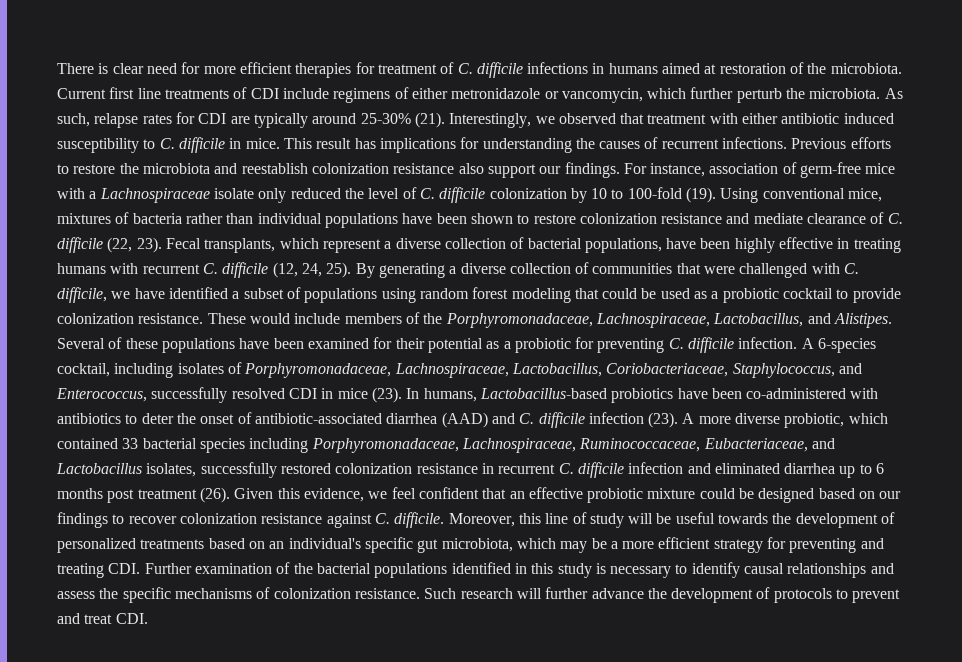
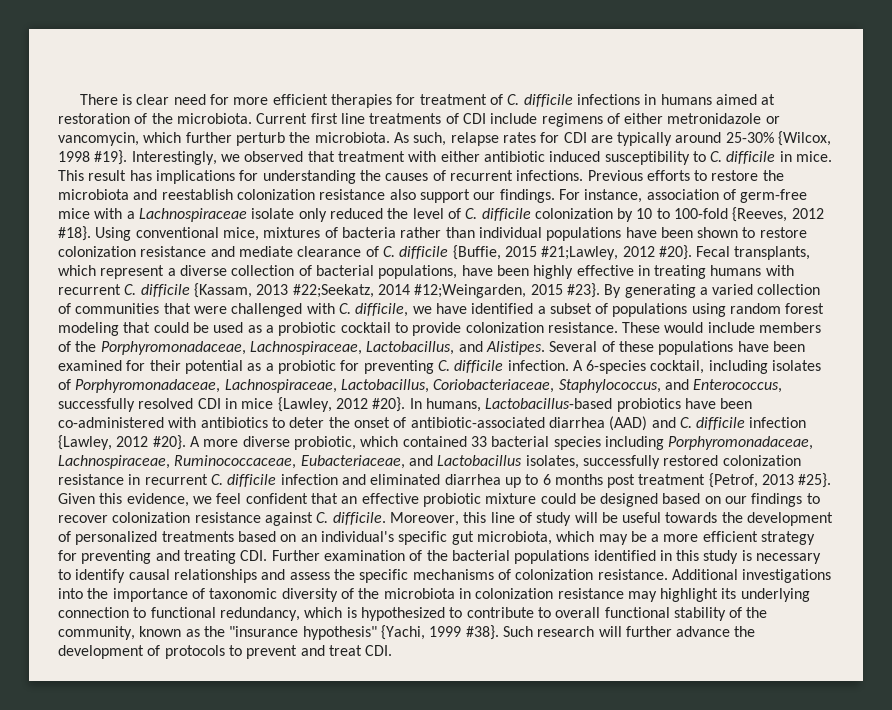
- As such, relapse rates for CDI are typically around 25-30% (21).
+ As such, relapse rates for CDI are typically around 25-30% {Wilcox, 1998 #19}.
- For instance, association of germ-free mice with a Lachnospiraceae isolate only reduced the level of C. difficile colonization by 10 to 100-fold (19).
+ For instance, association of germ-free mice with a Lachnospiraceae isolate only reduced the level of C. difficile colonization by 10 to 100-fold {Reeves, 2012 #18}.
- Using conventional mice, mixtures of bacteria rather than individual populations have been shown to restore colonization resistance and mediate clearance of C. difficile (22, 23).
+ Using conventional mice, mixtures of bacteria rather than individual populations have been shown to restore colonization resistance and mediate clearance of C. difficile {Buffie, 2015 #21;Lawley, 2012 #20}.
- Fecal transplants, which represent a diverse collection of bacterial populations, have been highly effective in treating humans with recurrent C. difficile (12, 24, 25).
+ Fecal transplants, which represent a diverse collection of bacterial populations, have been highly effective in treating humans with recurrent C. difficile {Kassam, 2013 #22;Seekatz, 2014 #12;Weingarden, 2015 #23}.
- By generating a diverse collection of communities that were challenged with C. difficile, we have identified a subset of populations using random forest modeling that could be used as a probiotic cocktail to provide colonization resistance.
+ By generating a varied collection of communities that were challenged with C. difficile, we have identified a subset of populations using random forest modeling that could be used as a probiotic cocktail to provide colonization resistance.
- A 6-species cocktail, including isolates of Porphyromonadaceae, Lachnospiraceae, Lactobacillus, Coriobacteriaceae, Staphylococcus, and Enterococcus, successfully resolved CDI in mice (23).
+ A 6-species cocktail, including isolates of Porphyromonadaceae, Lachnospiraceae, Lactobacillus, Coriobacteriaceae, Staphylococcus, and Enterococcus, successfully resolved CDI in mice {Lawley, 2012 #20}.
- In humans, Lactobacillus-based probiotics have been co-administered with antibiotics to deter the onset of antibiotic-associated diarrhea (AAD) and C. difficile infection (23).
+ In humans, Lactobacillus-based probiotics have been co-administered with antibiotics to deter the onset of antibiotic-associated diarrhea (AAD) and C. difficile infection {Lawley, 2012 #20}.
- A more diverse probiotic, which contained 33 bacterial species including Porphyromonadaceae, Lachnospiraceae, Ruminococcaceae, Eubacteriaceae, and Lactobacillus isolates, successfully restored colonization resistance in recurrent C. difficile infection and eliminated diarrhea up to 6 months post treatment (26).
+ A more diverse probiotic, which contained 33 bacterial species including Porphyromonadaceae, Lachnospiraceae, Ruminococcaceae, Eubacteriaceae, and Lactobacillus isolates, successfully restored colonization resistance in recurrent C. difficile infection and eliminated diarrhea up to 6 months post treatment {Petrof, 2013 #25}.
+ Additional investigations into the importance of taxonomic diversity of the microbiota in colonization resistance may highlight its underlying connection to functional redundancy, which is hypothesized to contribute to overall functional stability of the community, known as the "insurance hypothesis" {Yachi, 1999 #38}.

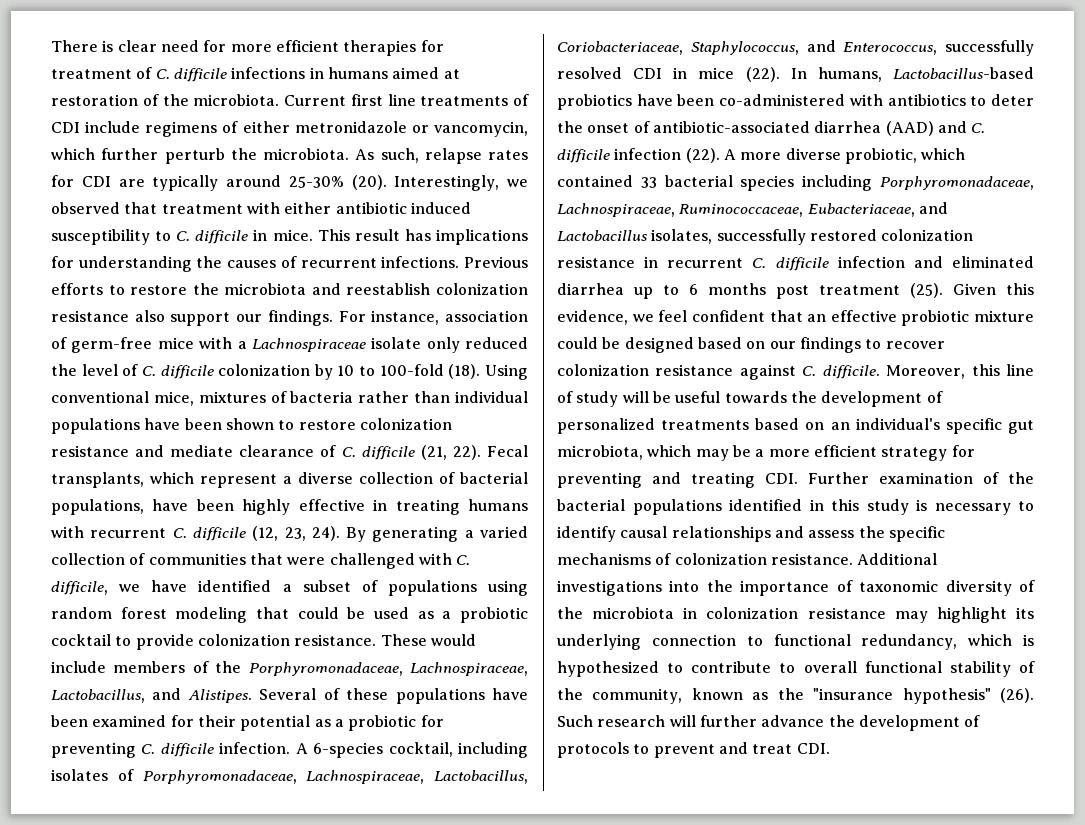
- As such, relapse rates for CDI are typically around 25-30% {Wilcox, 1998 #19}.
+ As such, relapse rates for CDI are typically around 25-30% (20).
- For instance, association of germ-free mice with a Lachnospiraceae isolate only reduced the level of C. difficile colonization by 10 to 100-fold {Reeves, 2012 #18}.
+ For instance, association of germ-free mice with a Lachnospiraceae isolate only reduced the level of C. difficile colonization by 10 to 100-fold (18).
- Using conventional mice, mixtures of bacteria rather than individual populations have been shown to restore colonization resistance and mediate clearance of C. difficile {Buffie, 2015 #21;Lawley, 2012 #20}.
+ Using conventional mice, mixtures of bacteria rather than individual populations have been shown to restore colonization resistance and mediate clearance of C. difficile (21, 22).
- Fecal transplants, which represent a diverse collection of bacterial populations, have been highly effective in treating humans with recurrent C. difficile {Kassam, 2013 #22;Seekatz, 2014 #12;Weingarden, 2015 #23}.
+ Fecal transplants, which represent a diverse collection of bacterial populations, have been highly effective in treating humans with recurrent C. difficile (12, 23, 24).
- A 6-species cocktail, including isolates of Porphyromonadaceae, Lachnospiraceae, Lactobacillus, Coriobacteriaceae, Staphylococcus, and Enterococcus, successfully resolved CDI in mice {Lawley, 2012 #20}.
+ A 6-species cocktail, including isolates of Porphyromonadaceae, Lachnospiraceae, Lactobacillus, Coriobacteriaceae, Staphylococcus, and Enterococcus, successfully resolved CDI in mice (22).
- In humans, Lactobacillus-based probiotics have been co-administered with antibiotics to deter the onset of antibiotic-associated diarrhea (AAD) and C. difficile infection {Lawley, 2012 #20}.
+ In humans, Lactobacillus-based probiotics have been co-administered with antibiotics to deter the onset of antibiotic-associated diarrhea (AAD) and C. difficile infection (22).
- A more diverse probiotic, which contained 33 bacterial species including Porphyromonadaceae, Lachnospiraceae, Ruminococcaceae, Eubacteriaceae, and Lactobacillus isolates, successfully restored colonization resistance in recurrent C. difficile infection and eliminated diarrhea up to 6 months post treatment {Petrof, 2013 #25}.
+ A more diverse probiotic, which contained 33 bacterial species including Porphyromonadaceae, Lachnospiraceae, Ruminococcaceae, Eubacteriaceae, and Lactobacillus isolates, successfully restored colonization resistance in recurrent C. difficile infection and eliminated diarrhea up to 6 months post treatment (25).
- Additional investigations into the importance of taxonomic diversity of the microbiota in colonization resistance may highlight its underlying connection to functional redundancy, which is hypothesized to contribute to overall functional stability of the community, known as the "insurance hypothesis" {Yachi, 1999 #38}.
+ Additional investigations into the importance of taxonomic diversity of the microbiota in colonization resistance may highlight its underlying connection to functional redundancy, which is hypothesized to contribute to overall functional stability of the community, known as the "insurance hypothesis" (26).

